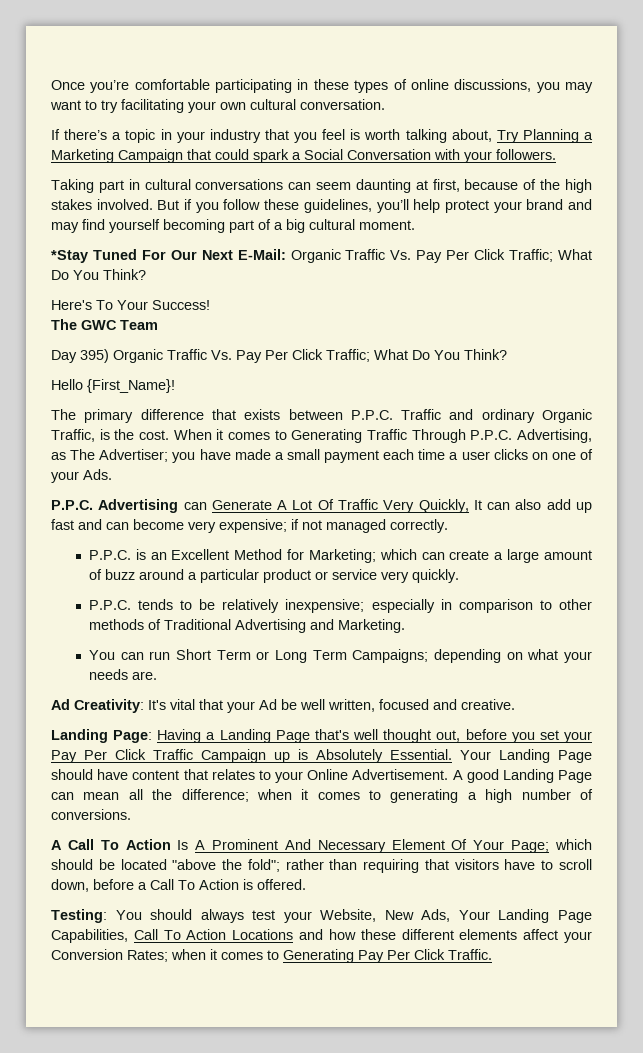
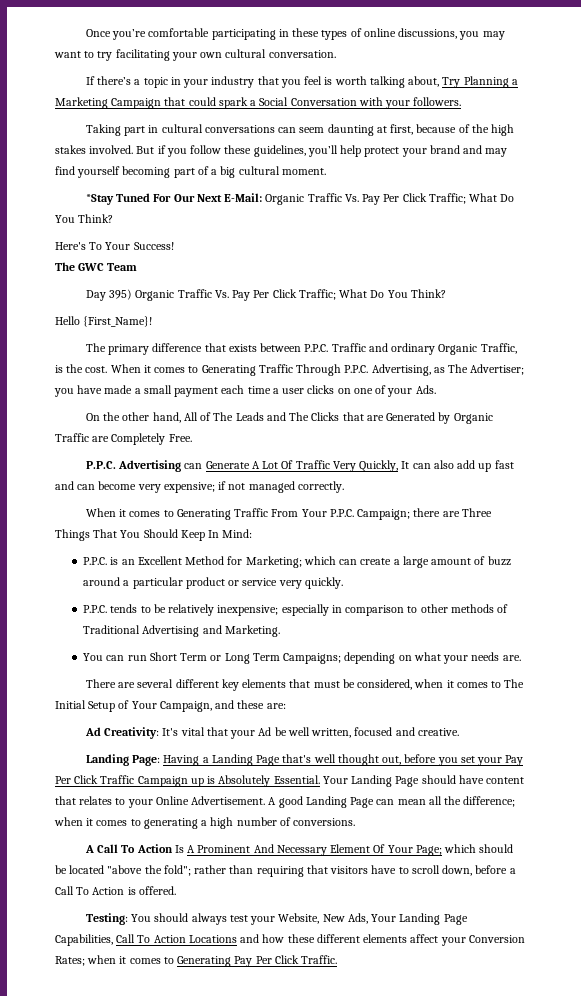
+ On the other hand, All of The Leads and The Clicks that are Generated by Organic Traffic are Completely Free.
+ When it comes to Generating Traffic From Your P.P.C. Campaign; there are Three Things That You Should Keep In Mind:
+ There are several different key elements that must be considered, when it comes to The Initial Setup of Your Campaign, and these are:

